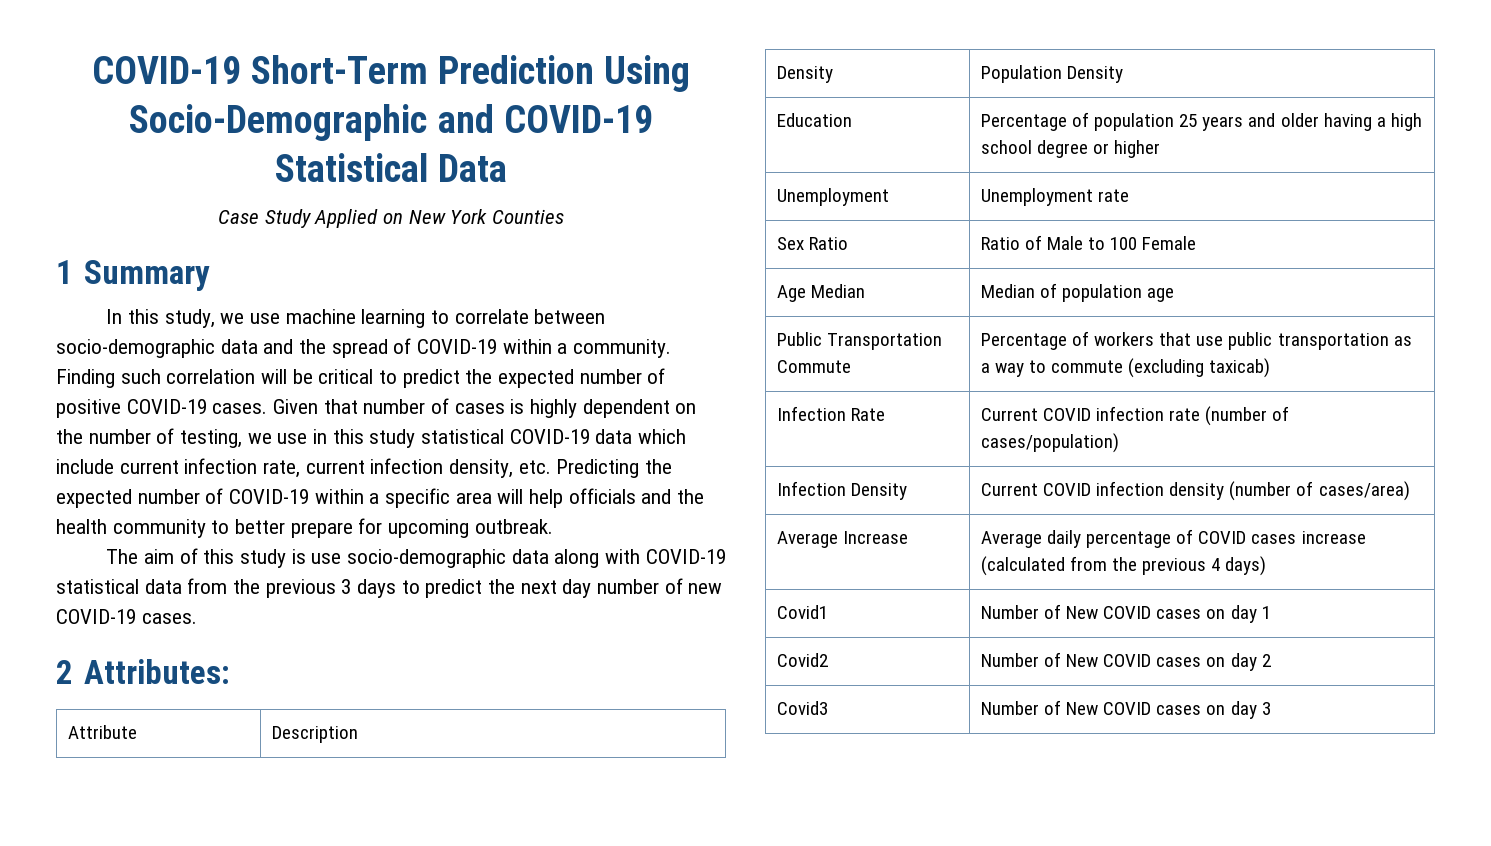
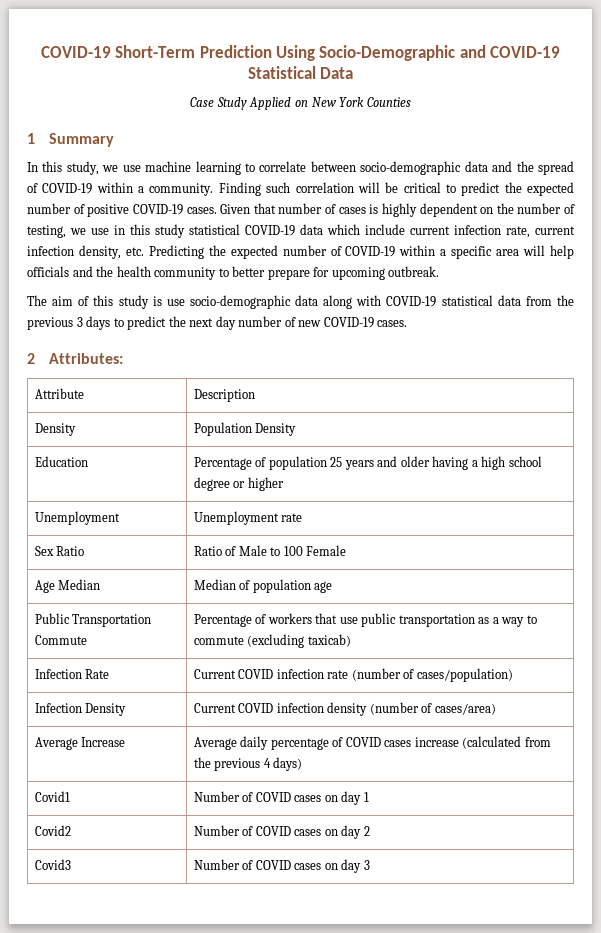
- Covid1 | Number of New COVID cases on day 1
+ Covid1 | Number of COVID cases on day 1
- Covid2 | Number of New COVID cases on day 2
+ Covid2 | Number of COVID cases on day 2
- Covid3 | Number of New COVID cases on day 3
+ Covid3 | Number of COVID cases on day 3

